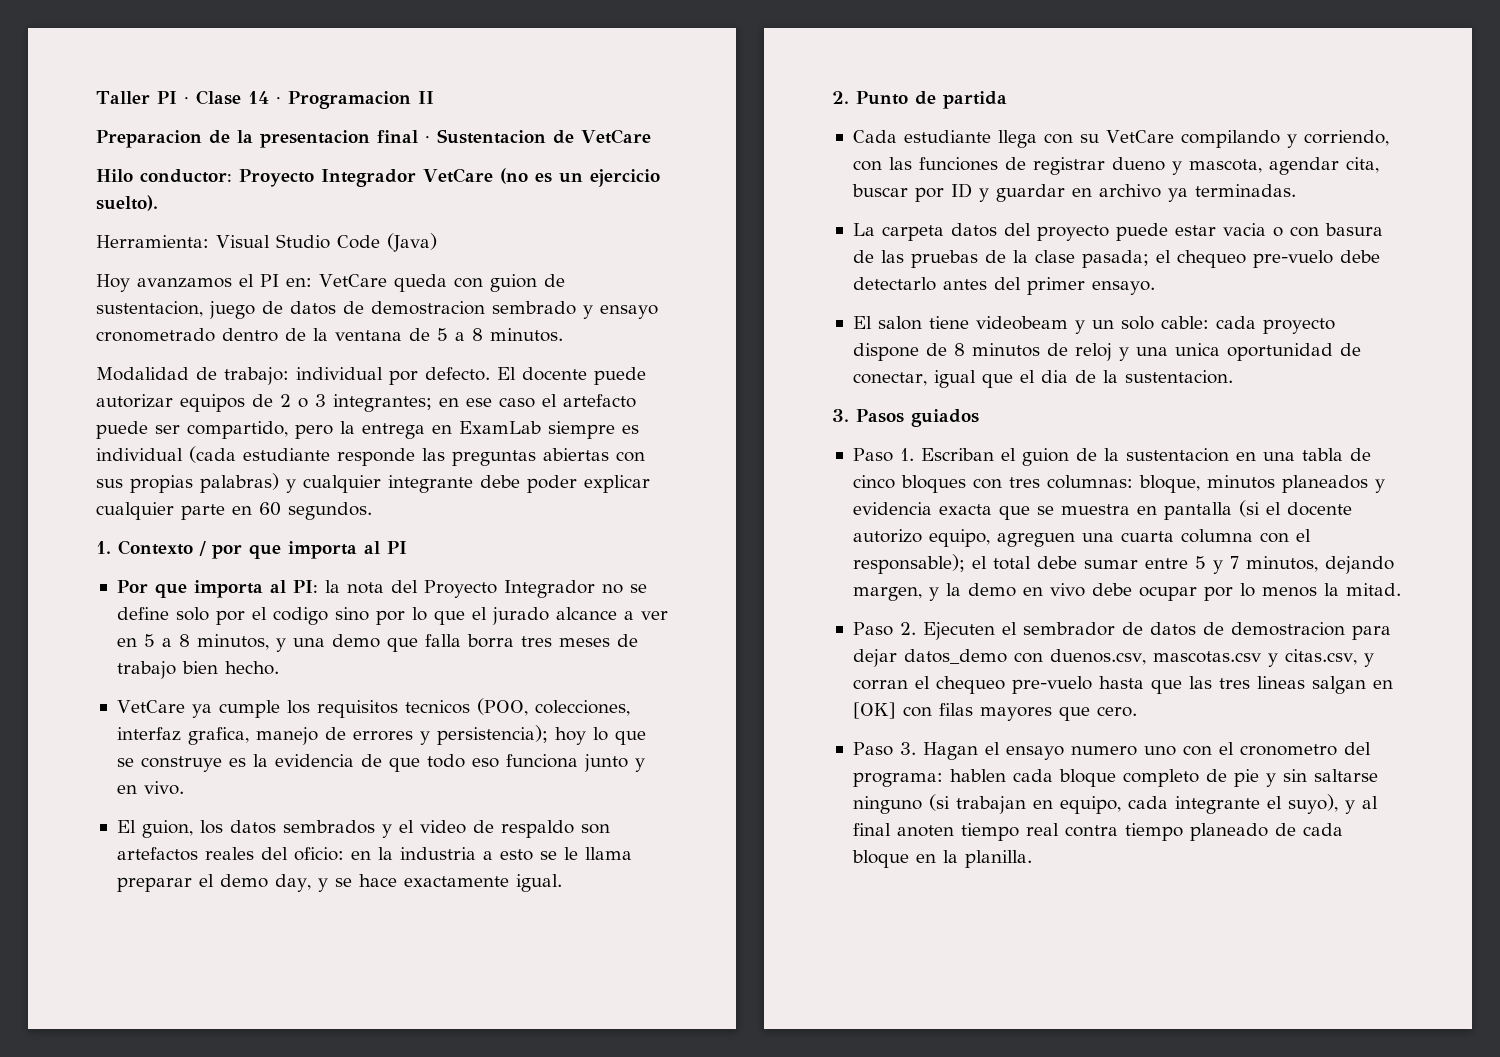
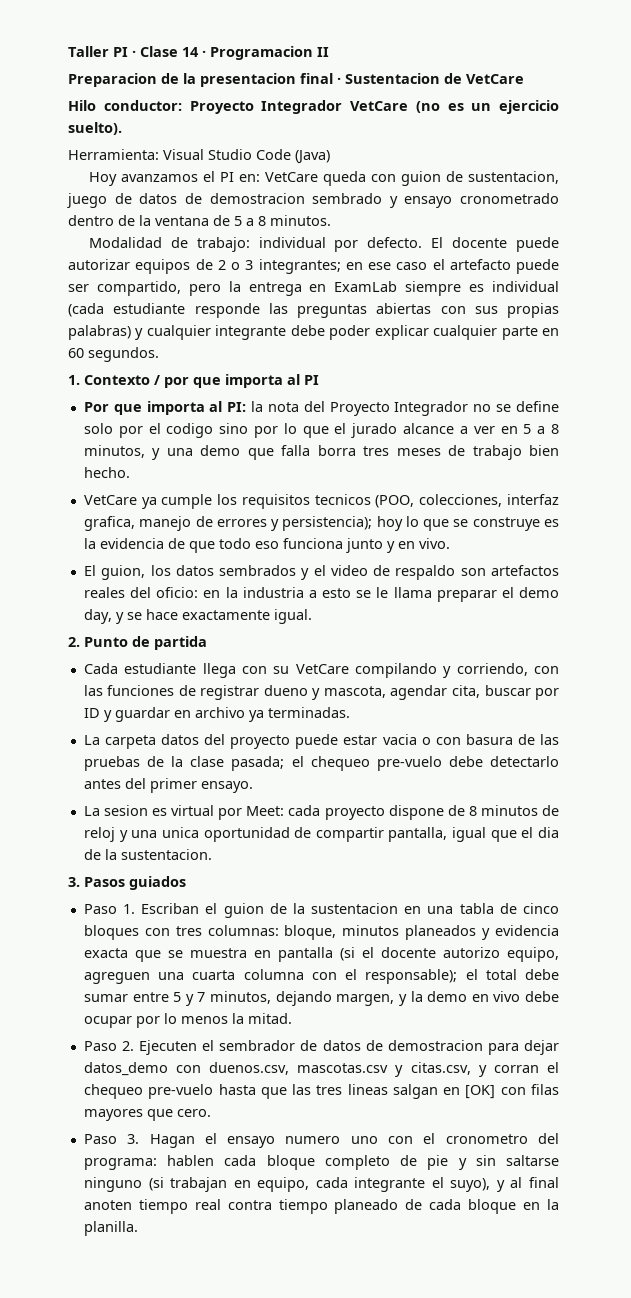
- El salon tiene videobeam y un solo cable: cada proyecto dispone de 8 minutos de reloj y una unica oportunidad de conectar, igual que el dia de la sustentacion.
+ La sesion es virtual por Meet: cada proyecto dispone de 8 minutos de reloj y una unica oportunidad de compartir pantalla, igual que el dia de la sustentacion.

